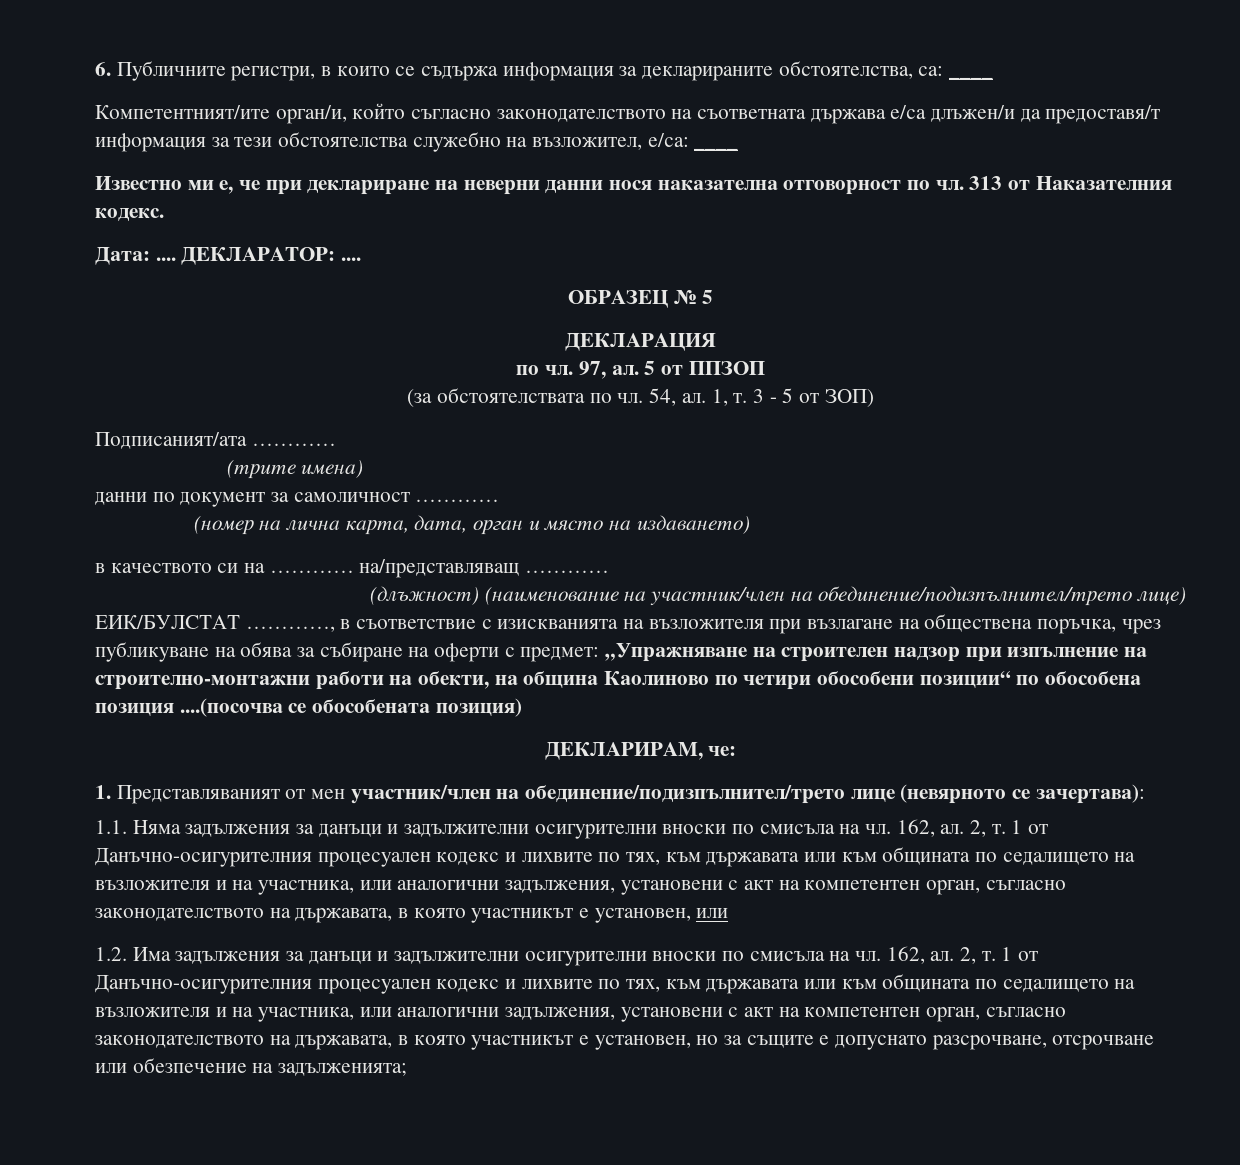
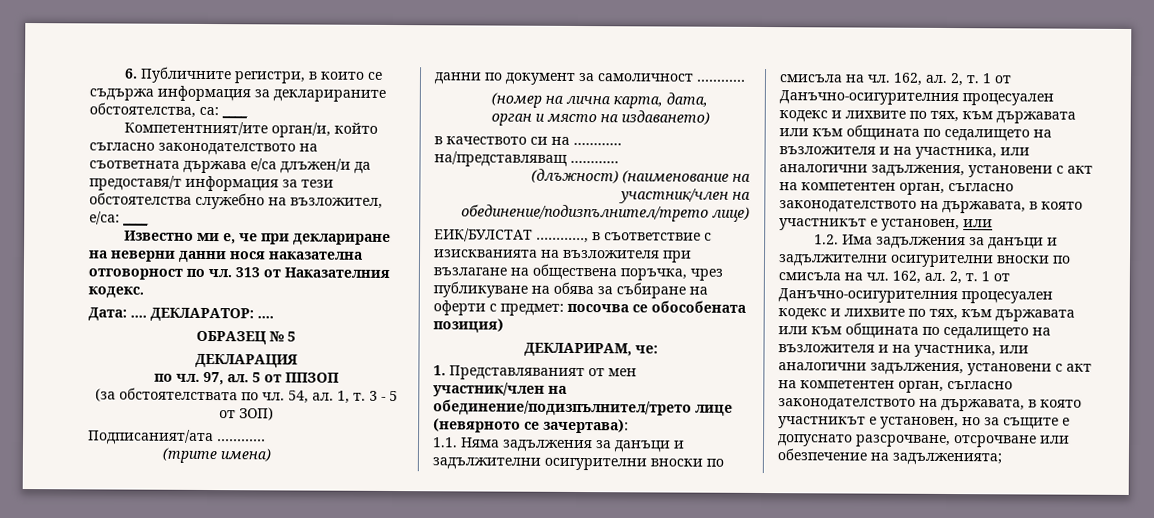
- ЕИК/БУЛСТАТ …………, в съответствие с изискванията на възложителя при възлагане на обществена поръчка, чрез публикуване на обява за събиране на оферти с предмет: „Упражняване на строителен надзор при изпълнение на строително-монтажни работи на обекти, на община Каолиново по четири обособени позиции“ по обособена позиция ....(посочва се обособената позиция)
+ ЕИК/БУЛСТАТ …………, в съответствие с изискванията на възложителя при възлагане на обществена поръчка, чрез публикуване на обява за събиране на оферти с предмет: посочва се обособената позиция)

